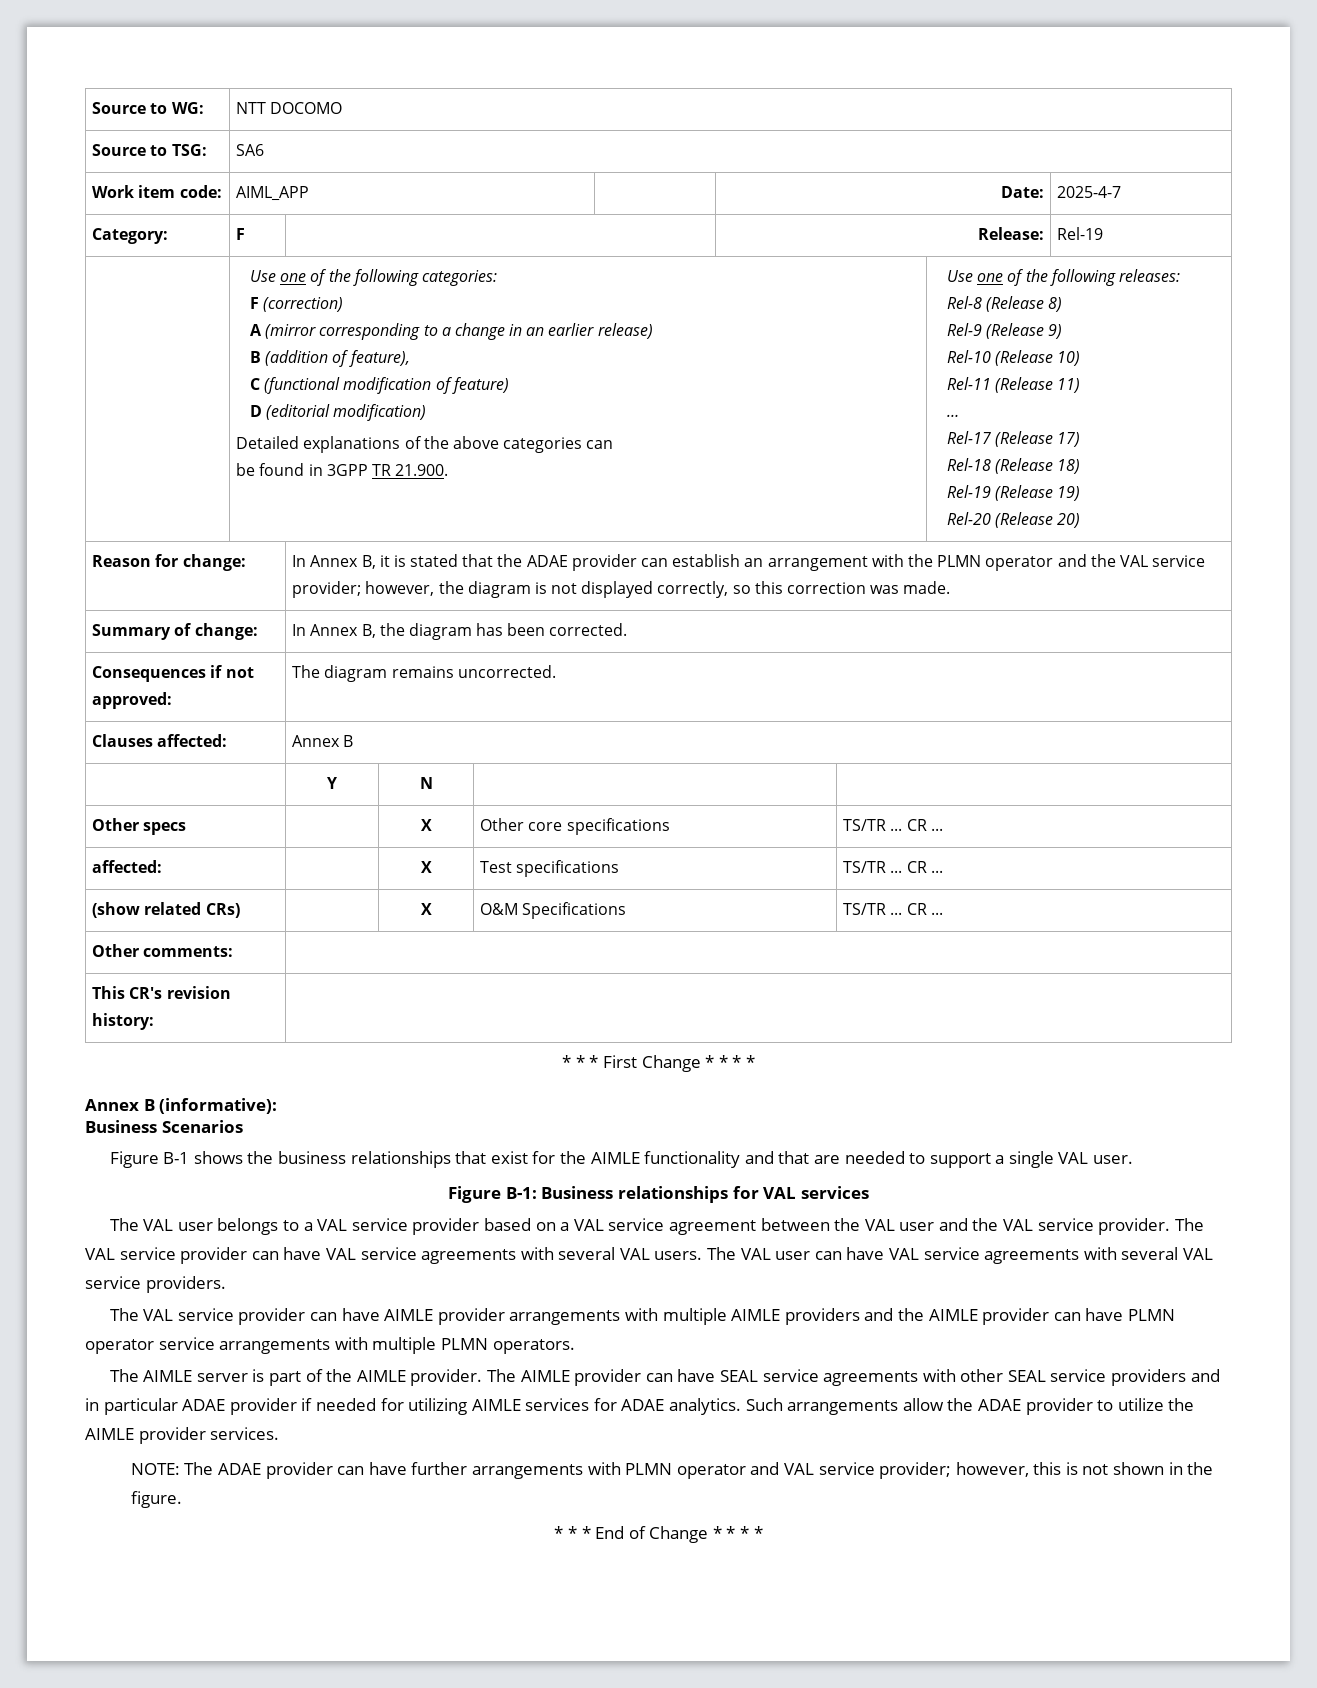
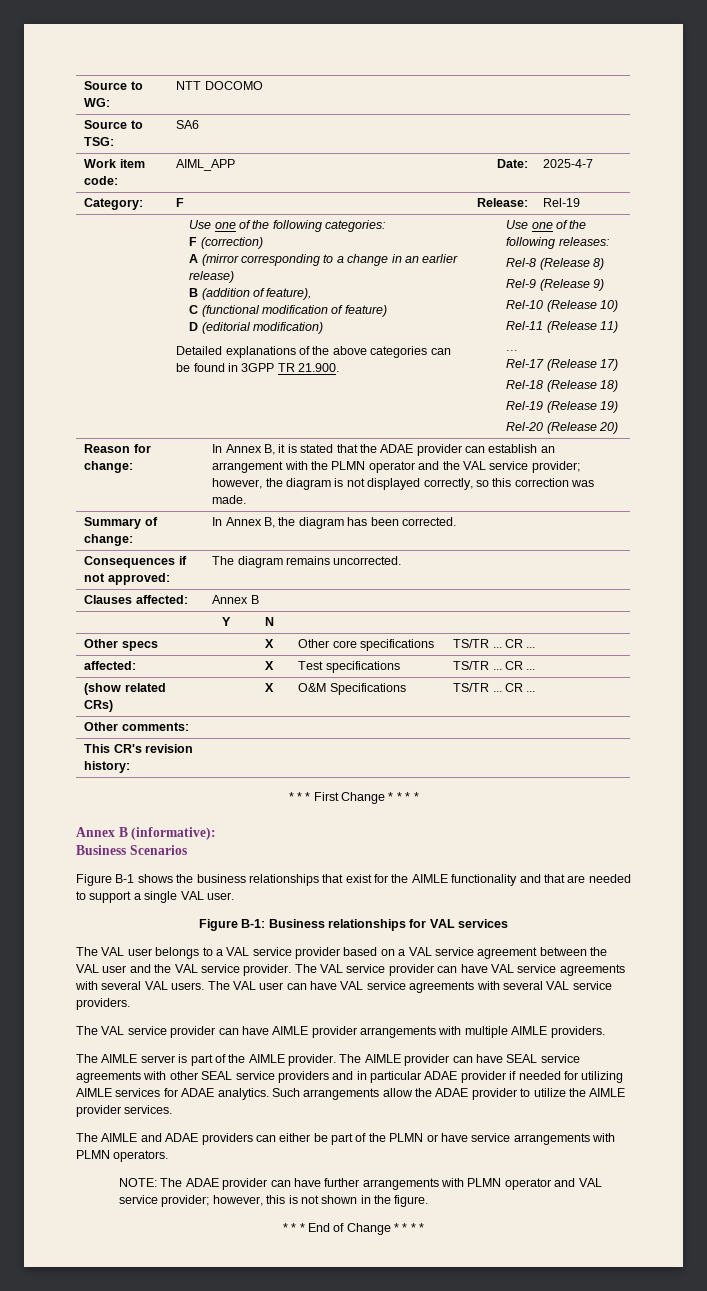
- The VAL service provider can have AIMLE provider arrangements with multiple AIMLE providers and the AIMLE provider can have PLMN operator service arrangements with multiple PLMN operators.
+ The VAL service provider can have AIMLE provider arrangements with multiple AIMLE providers.
+ The AIMLE and ADAE providers can either be part of the PLMN or have service arrangements with PLMN operators.

